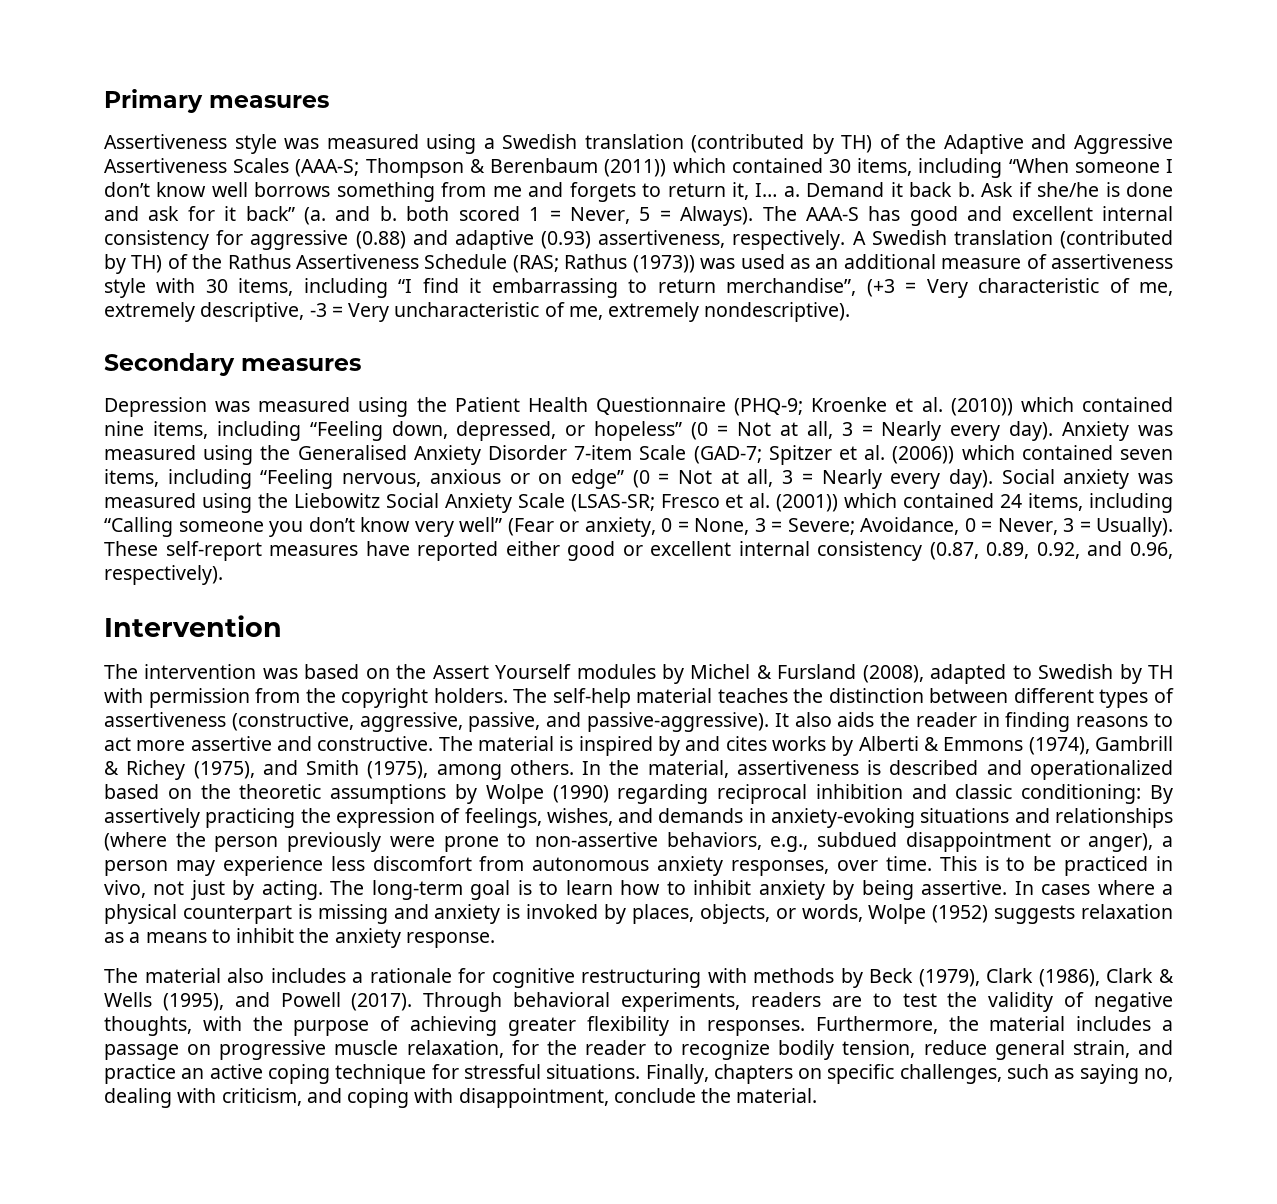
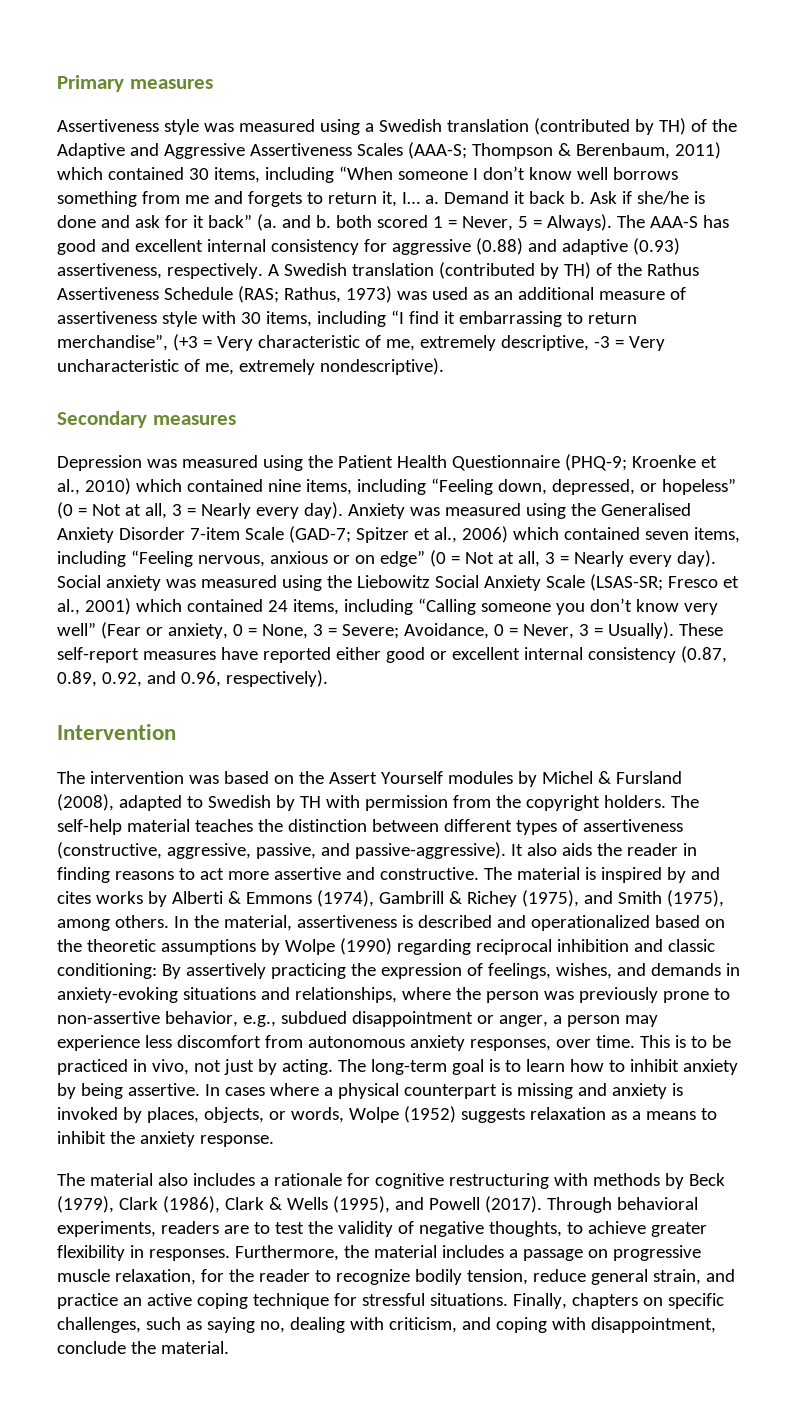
- Assertiveness style was measured using a Swedish translation (contributed by TH) of the Adaptive and Aggressive Assertiveness Scales (AAA-S; Thompson & Berenbaum (2011)) which contained 30 items, including “When someone I don’t know well borrows something from me and forgets to return it, I… a.
+ Assertiveness style was measured using a Swedish translation (contributed by TH) of the Adaptive and Aggressive Assertiveness Scales (AAA-S; Thompson & Berenbaum, 2011) which contained 30 items, including “When someone I don’t know well borrows something from me and forgets to return it, I… a.
- A Swedish translation (contributed by TH) of the Rathus Assertiveness Schedule (RAS; Rathus (1973)) was used as an additional measure of assertiveness style with 30 items, including “I find it embarrassing to return merchandise”, (+3 = Very characteristic of me, extremely descriptive, -3 = Very uncharacteristic of me, extremely nondescriptive).
+ A Swedish translation (contributed by TH) of the Rathus Assertiveness Schedule (RAS; Rathus, 1973) was used as an additional measure of assertiveness style with 30 items, including “I find it embarrassing to return merchandise”, (+3 = Very characteristic of me, extremely descriptive, -3 = Very uncharacteristic of me, extremely nondescriptive).
- Depression was measured using the Patient Health Questionnaire (PHQ-9; Kroenke et al. (2010)) which contained nine items, including “Feeling down, depressed, or hopeless” (0 = Not at all, 3 = Nearly every day).
+ Depression was measured using the Patient Health Questionnaire (PHQ-9; Kroenke et al., 2010) which contained nine items, including “Feeling down, depressed, or hopeless” (0 = Not at all, 3 = Nearly every day).
- Anxiety was measured using the Generalised Anxiety Disorder 7-item Scale (GAD-7; Spitzer et al. (2006)) which contained seven items, including “Feeling nervous, anxious or on edge” (0 = Not at all, 3 = Nearly every day).
+ Anxiety was measured using the Generalised Anxiety Disorder 7-item Scale (GAD-7; Spitzer et al., 2006) which contained seven items, including “Feeling nervous, anxious or on edge” (0 = Not at all, 3 = Nearly every day).
- Social anxiety was measured using the Liebowitz Social Anxiety Scale (LSAS-SR; Fresco et al. (2001)) which contained 24 items, including “Calling someone you don’t know very well” (Fear or anxiety, 0 = None, 3 = Severe; Avoidance, 0 = Never, 3 = Usually).
+ Social anxiety was measured using the Liebowitz Social Anxiety Scale (LSAS-SR; Fresco et al., 2001) which contained 24 items, including “Calling someone you don’t know very well” (Fear or anxiety, 0 = None, 3 = Severe; Avoidance, 0 = Never, 3 = Usually).
- In the material, assertiveness is described and operationalized based on the theoretic assumptions by Wolpe (1990) regarding reciprocal inhibition and classic conditioning: By assertively practicing the expression of feelings, wishes, and demands in anxiety-evoking situations and relationships (where the person previously were prone to non-assertive behaviors, e.g., subdued disappointment or anger), a person may experience less discomfort from autonomous anxiety responses, over time.
+ In the material, assertiveness is described and operationalized based on the theoretic assumptions by Wolpe (1990) regarding reciprocal inhibition and classic conditioning: By assertively practicing the expression of feelings, wishes, and demands in anxiety-evoking situations and relationships, where the person was previously prone to non-assertive behavior, e.g., subdued disappointment or anger, a person may experience less discomfort from autonomous anxiety responses, over time.
- Through behavioral experiments, readers are to test the validity of negative thoughts, with the purpose of achieving greater flexibility in responses.
+ Through behavioral experiments, readers are to test the validity of negative thoughts, to achieve greater flexibility in responses.

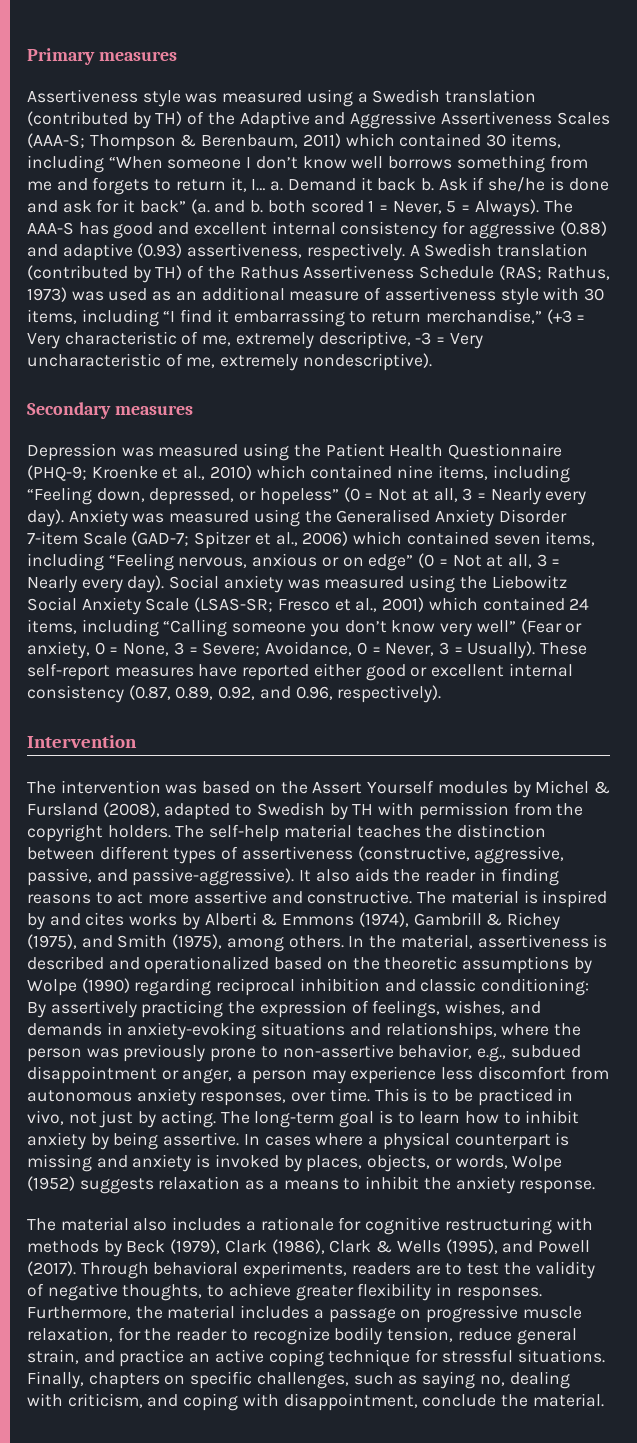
- A Swedish translation (contributed by TH) of the Rathus Assertiveness Schedule (RAS; Rathus, 1973) was used as an additional measure of assertiveness style with 30 items, including “I find it embarrassing to return merchandise”, (+3 = Very characteristic of me, extremely descriptive, -3 = Very uncharacteristic of me, extremely nondescriptive).
+ A Swedish translation (contributed by TH) of the Rathus Assertiveness Schedule (RAS; Rathus, 1973) was used as an additional measure of assertiveness style with 30 items, including “I find it embarrassing to return merchandise,” (+3 = Very characteristic of me, extremely descriptive, -3 = Very uncharacteristic of me, extremely nondescriptive).

